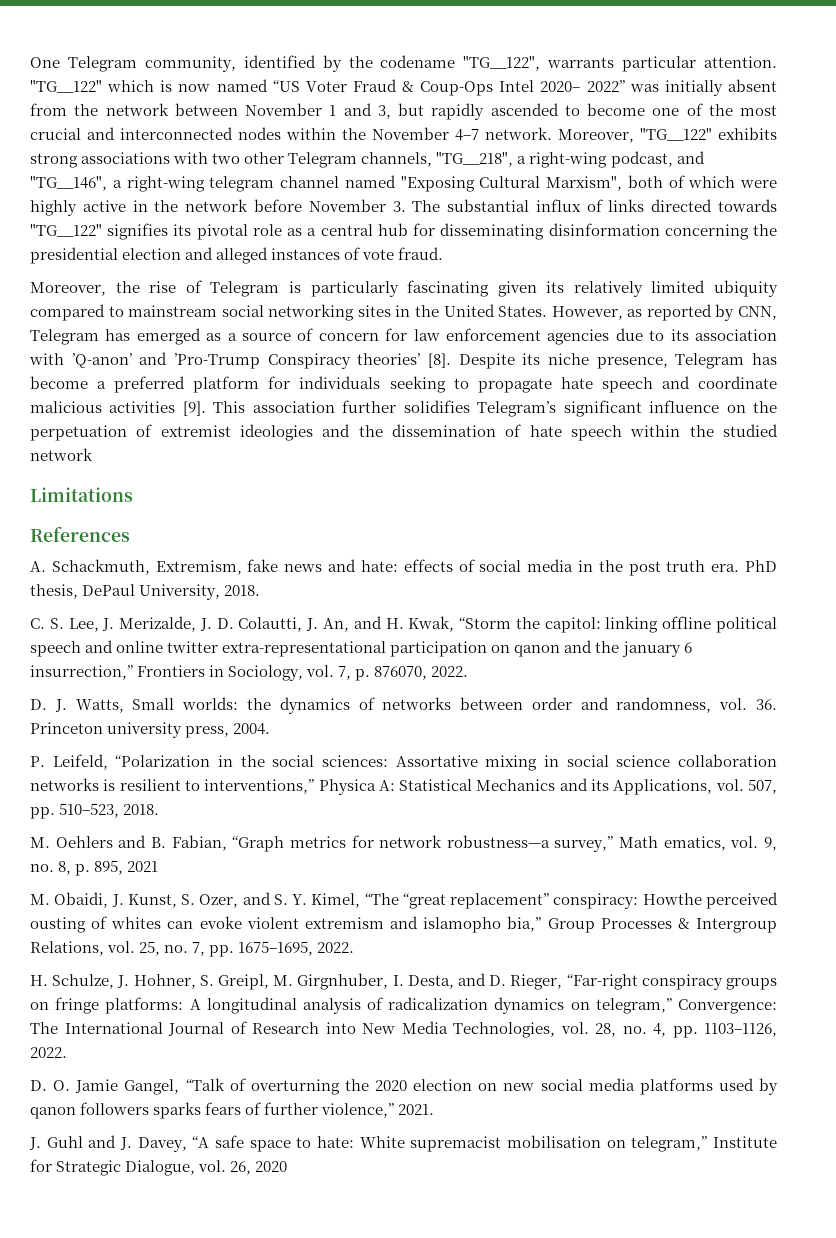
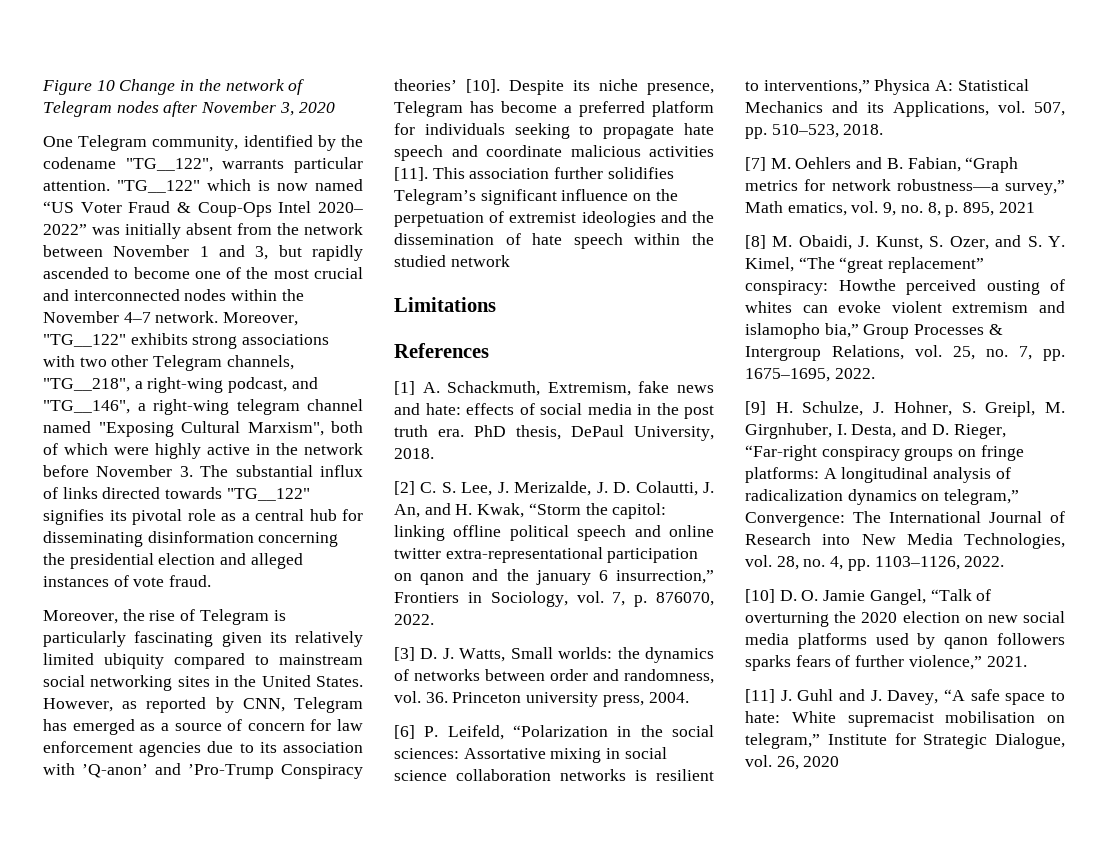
+ Figure 10 Change in the network of Telegram nodes after November 3, 2020
- However, as reported by CNN, Telegram has emerged as a source of concern for law enforcement agencies due to its association with ’Q-anon’ and ’Pro-Trump Conspiracy theories’ [8].
+ However, as reported by CNN, Telegram has emerged as a source of concern for law enforcement agencies due to its association with ’Q-anon’ and ’Pro-Trump Conspiracy theories’ [10].
- Despite its niche presence, Telegram has become a preferred platform for individuals seeking to propagate hate speech and coordinate malicious activities [9].
+ Despite its niche presence, Telegram has become a preferred platform for individuals seeking to propagate hate speech and coordinate malicious activities [11].
- A. Schackmuth, Extremism, fake news and hate: effects of social media in the post truth era.
+ [1] A. Schackmuth, Extremism, fake news and hate: effects of social media in the post truth era.
- C. S. Lee, J. Merizalde, J. D. Colautti, J. An, and H. Kwak, “Storm the capitol: linking offline political speech and online twitter extra-representational participation on qanon and the january 6 insurrection,” Frontiers in Sociology, vol. 7, p. 876070, 2022.
+ [2] C. S. Lee, J. Merizalde, J. D. Colautti, J. An, and H. Kwak, “Storm the capitol: linking offline political speech and online twitter extra-representational participation on qanon and the january 6 insurrection,” Frontiers in Sociology, vol. 7, p. 876070, 2022.
- D. J. Watts, Small worlds: the dynamics of networks between order and randomness, vol. 36. Princeton university press, 2004.
+ [3] D. J. Watts, Small worlds: the dynamics of networks between order and randomness, vol. 36. Princeton university press, 2004.
- P. Leifeld, “Polarization in the social sciences: Assortative mixing in social science collaboration networks is resilient to interventions,” Physica A: Statistical Mechanics and its Applications, vol. 507, pp. 510–523, 2018.
+ [6] P. Leifeld, “Polarization in the social sciences: Assortative mixing in social science collaboration networks is resilient to interventions,” Physica A: Statistical Mechanics and its Applications, vol. 507, pp. 510–523, 2018.
- M. Oehlers and B. Fabian, “Graph metrics for network robustness—a survey,” Math ematics, vol. 9, no. 8, p. 895, 2021
+ [7] M. Oehlers and B. Fabian, “Graph metrics for network robustness—a survey,” Math ematics, vol. 9, no. 8, p. 895, 2021
- M. Obaidi, J. Kunst, S. Ozer, and S. Y. Kimel, “The “great replacement” conspiracy: Howthe perceived ousting of whites can evoke violent extremism and islamopho bia,” Group Processes & Intergroup Relations, vol. 25, no. 7, pp. 1675–1695, 2022.
+ [8] M. Obaidi, J. Kunst, S. Ozer, and S. Y. Kimel, “The “great replacement” conspiracy: Howthe perceived ousting of whites can evoke violent extremism and islamopho bia,” Group Processes & Intergroup Relations, vol. 25, no. 7, pp. 1675–1695, 2022.
- H. Schulze, J. Hohner, S. Greipl, M. Girgnhuber, I. Desta, and D. Rieger, “Far-right conspiracy groups on fringe platforms: A longitudinal analysis of radicalization dynamics on telegram,” Convergence: The International Journal of Research into New Media Technologies, vol. 28, no. 4, pp. 1103–1126, 2022.
+ [9] H. Schulze, J. Hohner, S. Greipl, M. Girgnhuber, I. Desta, and D. Rieger, “Far-right conspiracy groups on fringe platforms: A longitudinal analysis of radicalization dynamics on telegram,” Convergence: The International Journal of Research into New Media Technologies, vol. 28, no. 4, pp. 1103–1126, 2022.
- D. O. Jamie Gangel, “Talk of overturning the 2020 election on new social media platforms used by qanon followers sparks fears of further violence,” 2021.
+ [10] D. O. Jamie Gangel, “Talk of overturning the 2020 election on new social media platforms used by qanon followers sparks fears of further violence,” 2021.
- J. Guhl and J. Davey, “A safe space to hate: White supremacist mobilisation on telegram,” Institute for Strategic Dialogue, vol. 26, 2020
+ [11] J. Guhl and J. Davey, “A safe space to hate: White supremacist mobilisation on telegram,” Institute for Strategic Dialogue, vol. 26, 2020

